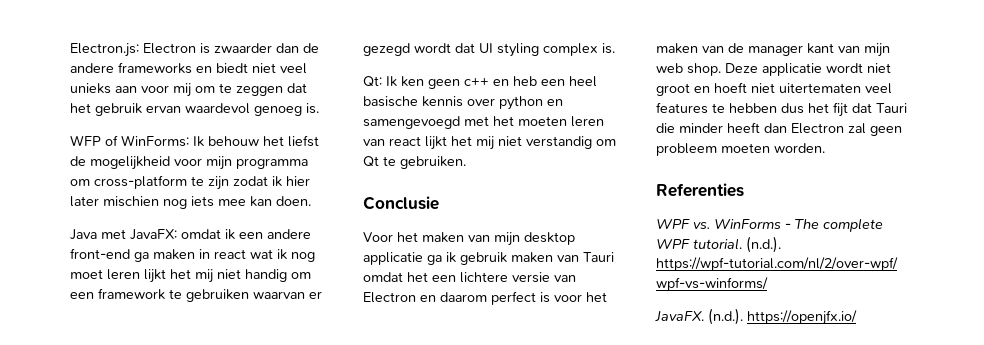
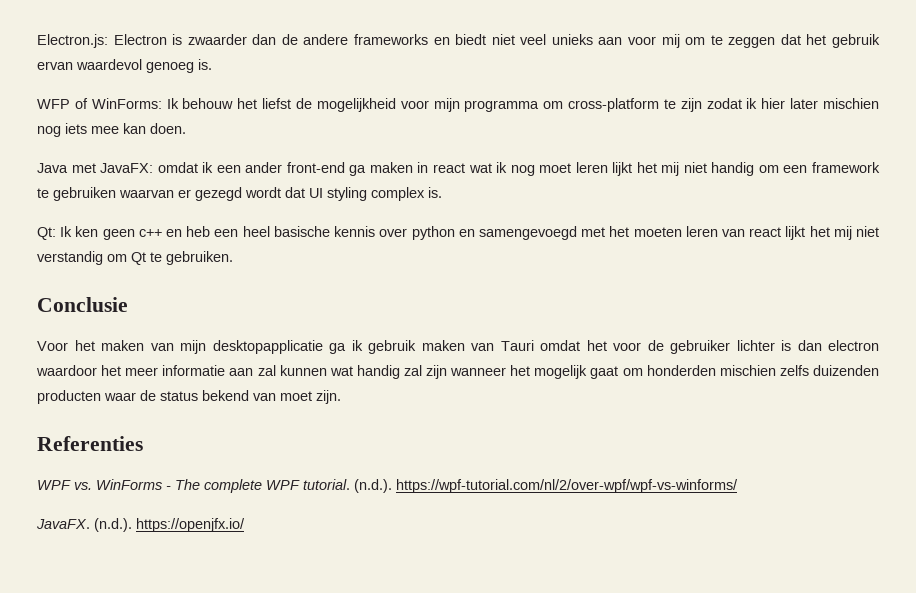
- Java met JavaFX: omdat ik een andere front-end ga maken in react wat ik nog moet leren lijkt het mij niet handig om een framework te gebruiken waarvan er gezegd wordt dat UI styling complex is.
+ Java met JavaFX: omdat ik een ander front-end ga maken in react wat ik nog moet leren lijkt het mij niet handig om een framework te gebruiken waarvan er gezegd wordt dat UI styling complex is.
- Voor het maken van mijn desktop applicatie ga ik gebruik maken van Tauri omdat het een lichtere versie van Electron en daarom perfect is voor het maken van de manager kant van mijn web shop. Deze applicatie wordt niet groot en hoeft niet uitertematen veel features te hebben dus het fijt dat Tauri die minder heeft dan Electron zal geen probleem moeten worden.
+ Voor het maken van mijn desktopapplicatie ga ik gebruik maken van Tauri omdat het voor de gebruiker lichter is dan electron waardoor het meer informatie aan zal kunnen wat handig zal zijn wanneer het mogelijk gaat om honderden mischien zelfs duizenden producten waar de status bekend van moet zijn.

